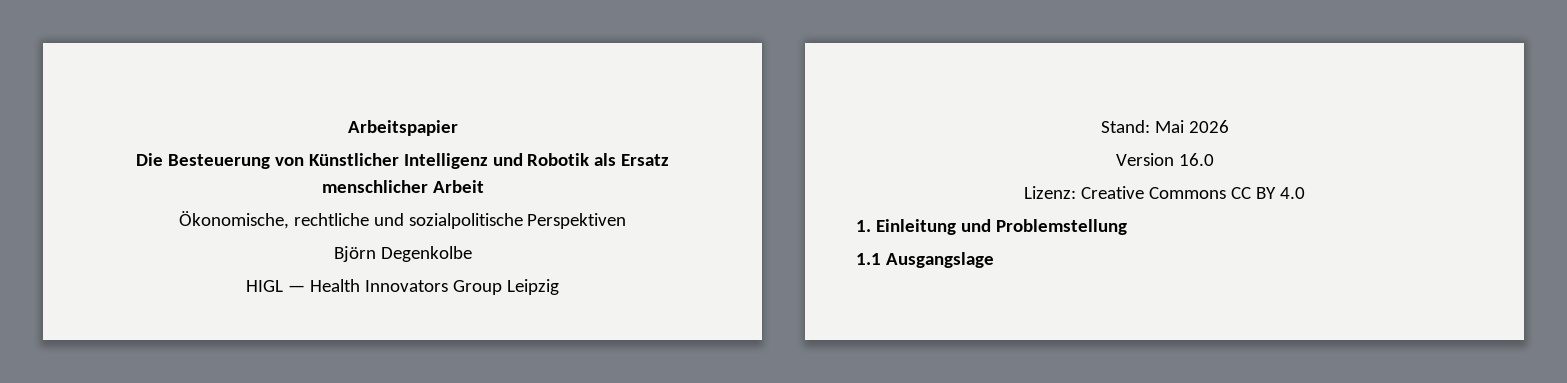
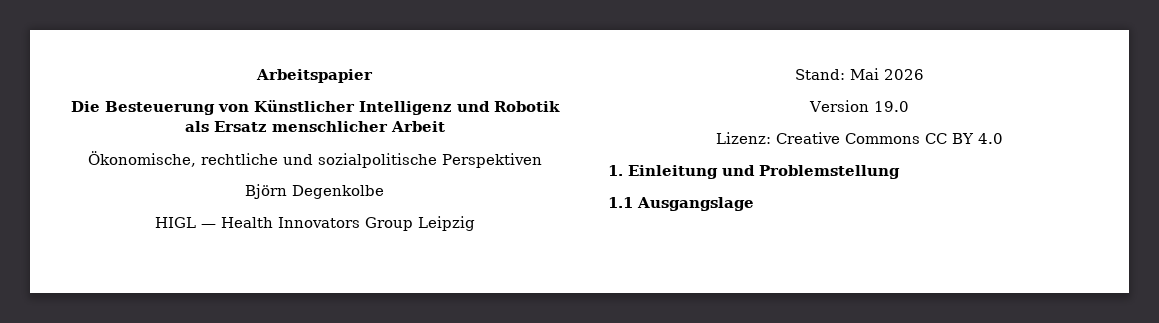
- Version 16.0
+ Version 19.0

